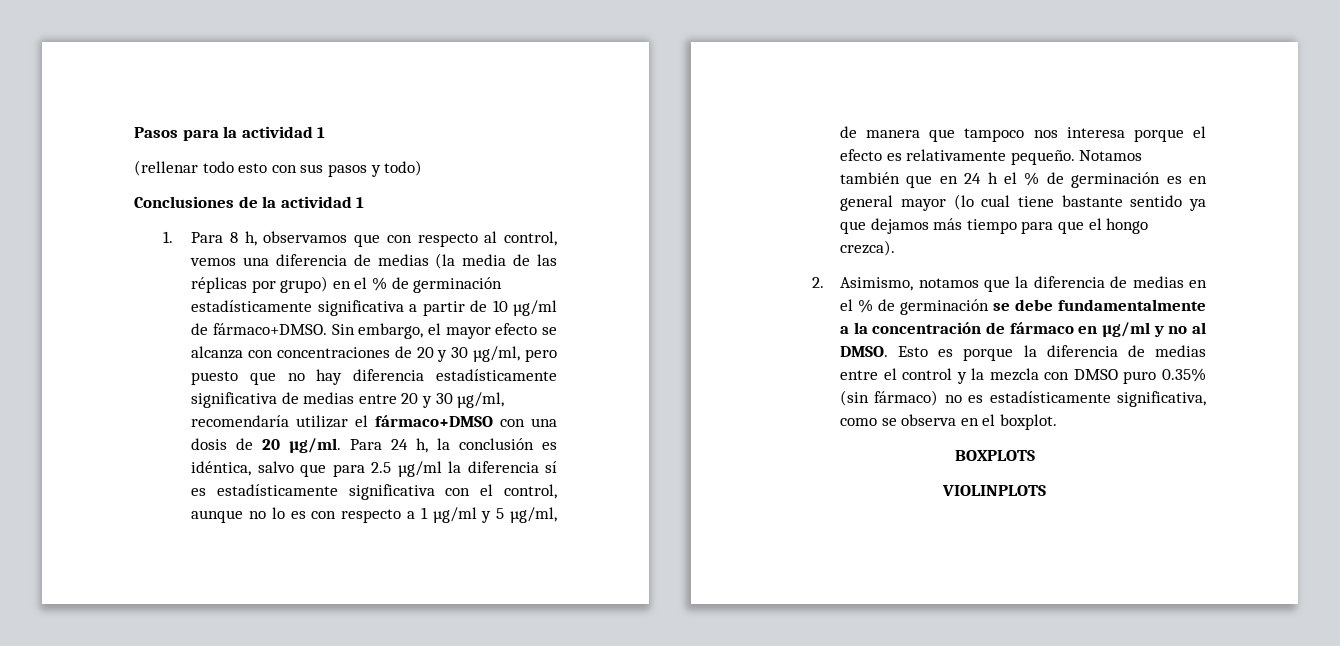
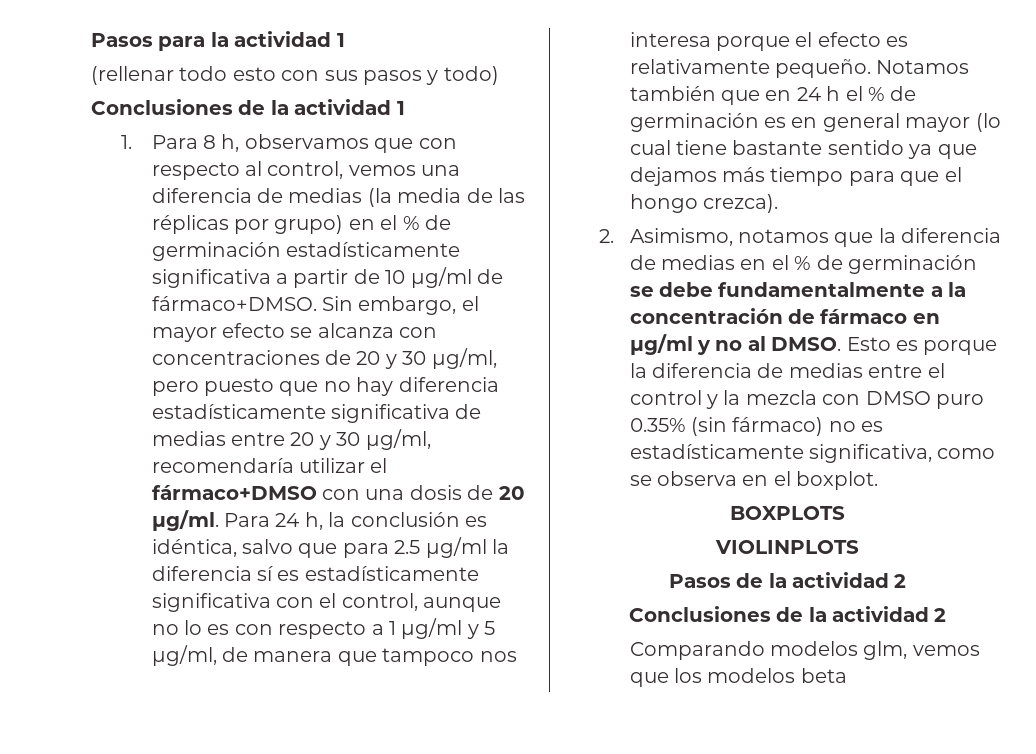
+ Pasos de la actividad 2
+ Conclusiones de la actividad 2
+ Comparando modelos glm, vemos que los modelos beta

